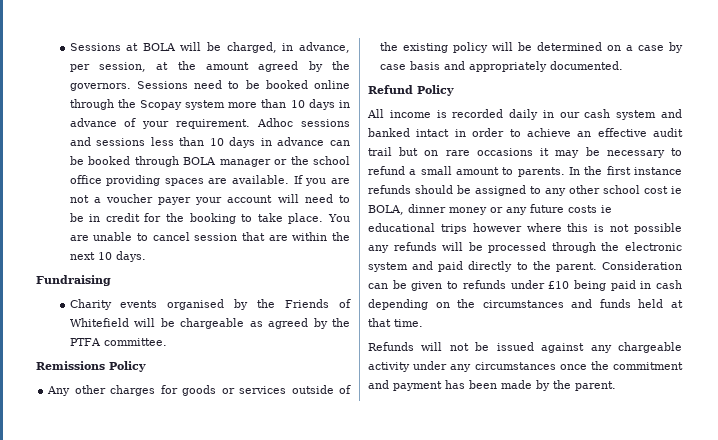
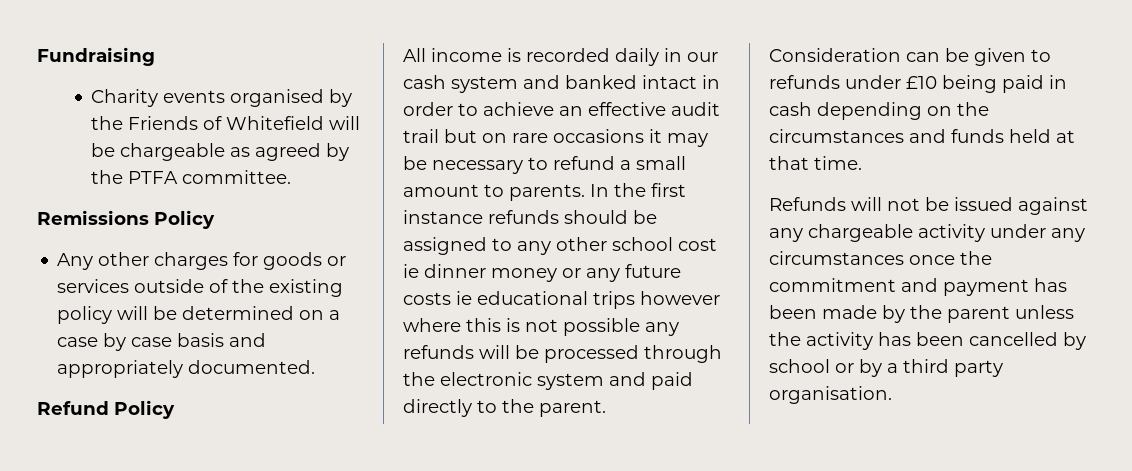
- Sessions at BOLA will be charged, in advance, per session, at the amount agreed by the governors. Sessions need to be booked online through the Scopay system more than 10 days in advance of your requirement. Adhoc sessions and sessions less than 10 days in advance can be booked through BOLA manager or the school office providing spaces are available. If you are not a voucher payer your account will need to be in credit for the booking to take place. You are unable to cancel session that are within the next 10 days.
- In the first instance refunds should be assigned to any other school cost ie BOLA, dinner money or any future costs ie educational trips however where this is not possible any refunds will be processed through the electronic system and paid directly to the parent.
+ In the first instance refunds should be assigned to any other school cost ie dinner money or any future costs ie educational trips however where this is not possible any refunds will be processed through the electronic system and paid directly to the parent.
- Refunds will not be issued against any chargeable activity under any circumstances once the commitment and payment has been made by the parent.
+ Refunds will not be issued against any chargeable activity under any circumstances once the commitment and payment has been made by the parent unless the activity has been cancelled by school or by a third party organisation.

